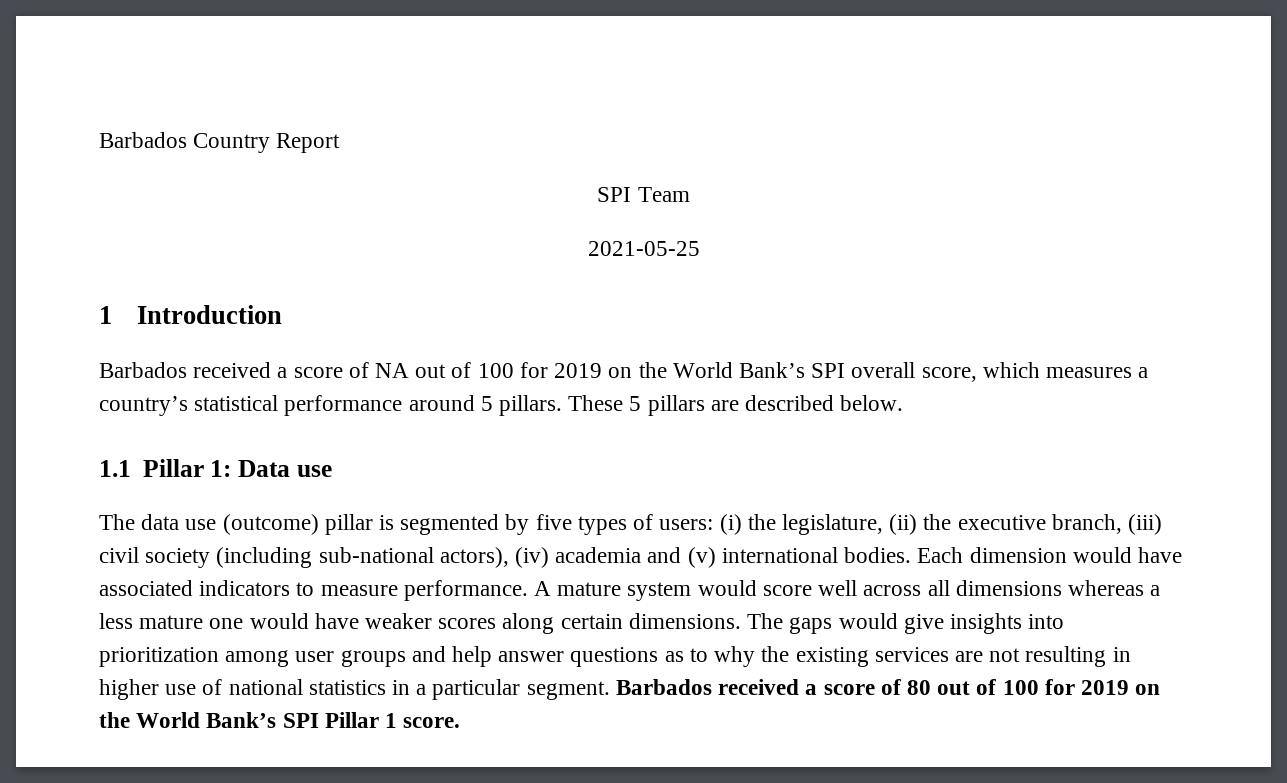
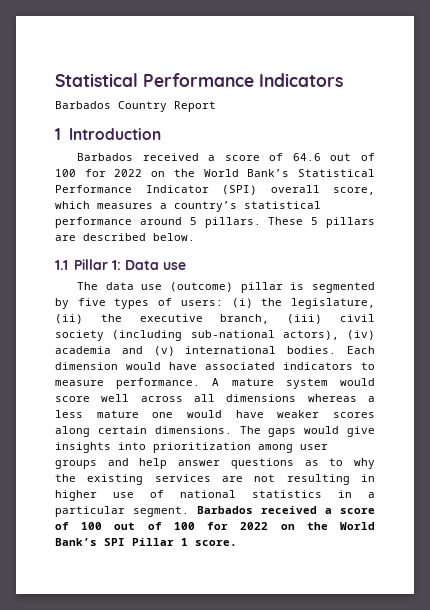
+ Statistical Performance Indicators
- SPI Team
- 2021-05-25
- Barbados received a score of NA out of 100 for 2019 on the World Bank’s SPI overall score, which measures a country’s statistical performance around 5 pillars.
+ Barbados received a score of 64.6 out of 100 for 2022 on the World Bank’s Statistical Performance Indicator (SPI) overall score, which measures a country’s statistical performance around 5 pillars.
- Barbados received a score of 80 out of 100 for 2019 on the World Bank’s SPI Pillar 1 score.
+ Barbados received a score of 100 out of 100 for 2022 on the World Bank’s SPI Pillar 1 score.

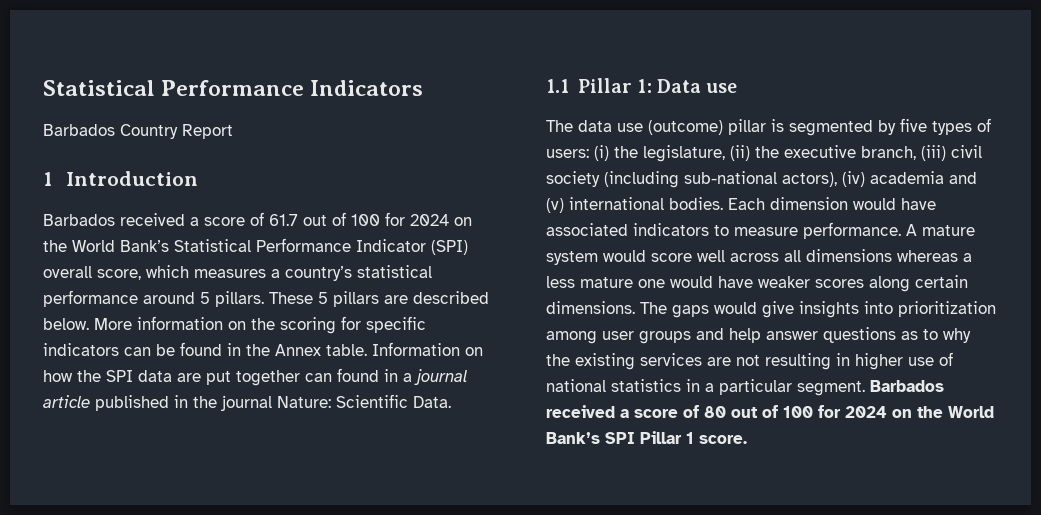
- Barbados received a score of 64.6 out of 100 for 2022 on the World Bank’s Statistical Performance Indicator (SPI) overall score, which measures a country’s statistical performance around 5 pillars.
+ Barbados received a score of 61.7 out of 100 for 2024 on the World Bank’s Statistical Performance Indicator (SPI) overall score, which measures a country’s statistical performance around 5 pillars.
+ More information on the scoring for specific indicators can be found in the Annex table. Information on how the SPI data are put together can found in a journal article published in the journal Nature: Scientific Data.
- Barbados received a score of 100 out of 100 for 2022 on the World Bank’s SPI Pillar 1 score.
+ Barbados received a score of 80 out of 100 for 2024 on the World Bank’s SPI Pillar 1 score.

